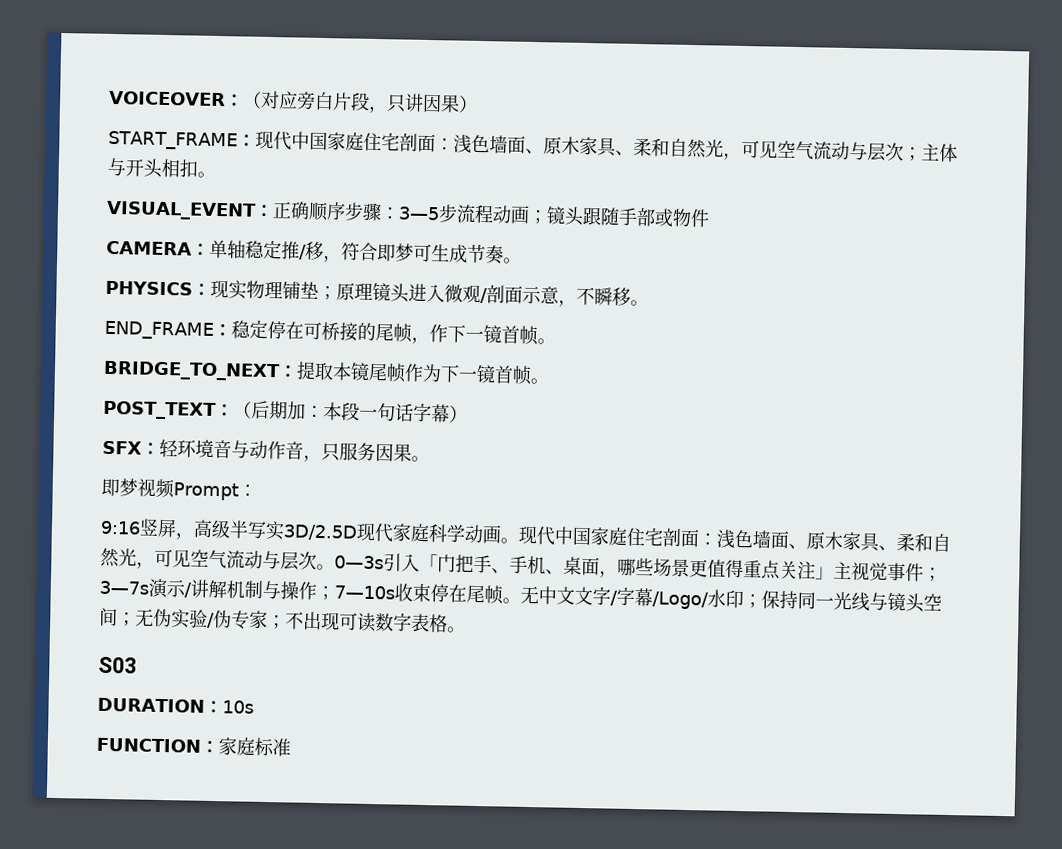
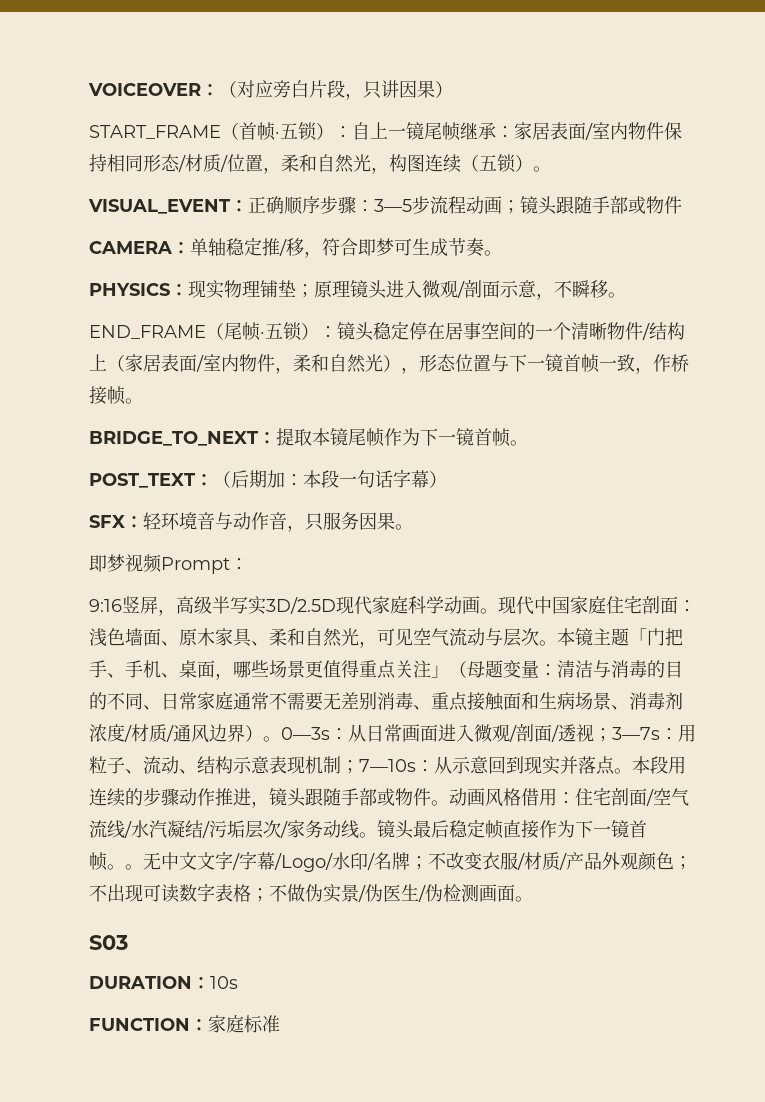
- START_FRAME：现代中国家庭住宅剖面：浅色墙面、原木家具、柔和自然光，可见空气流动与层次；主体与开头相扣。
+ START_FRAME（首帧·五锁）：自上一镜尾帧继承：家居表面/室内物件保持相同形态/材质/位置，柔和自然光，构图连续（五锁）。
- END_FRAME：稳定停在可桥接的尾帧，作下一镜首帧。
+ END_FRAME（尾帧·五锁）：镜头稳定停在居事空间的一个清晰物件/结构上（家居表面/室内物件，柔和自然光），形态位置与下一镜首帧一致，作桥接帧。
- 0—3s引入「门把手、手机、桌面，哪些场景更值得重点关注」主视觉事件；3—7s演示/讲解机制与操作；7—10s收束停在尾帧。
+ 本镜主题「门把手、手机、桌面，哪些场景更值得重点关注」（母题变量：清洁与消毒的目的不同、日常家庭通常不需要无差别消毒、重点接触面和生病场景、消毒剂浓度/材质/通风边界）。0—3s：从日常画面进入微观/剖面/透视；3—7s：用粒子、流动、结构示意表现机制；7—10s：从示意回到现实并落点。本段用连续的步骤动作推进，镜头跟随手部或物件。动画风格借用：住宅剖面/空气流线/水汽凝结/污垢层次/家务动线。镜头最后稳定帧直接作为下一镜首帧。。
- 无中文文字/字幕/Logo/水印；保持同一光线与镜头空间；无伪实验/伪专家；不出现可读数字表格。
+ 无中文文字/字幕/Logo/水印/名牌；不改变衣服/材质/产品外观颜色；不出现可读数字表格；不做伪实景/伪医生/伪检测画面。

